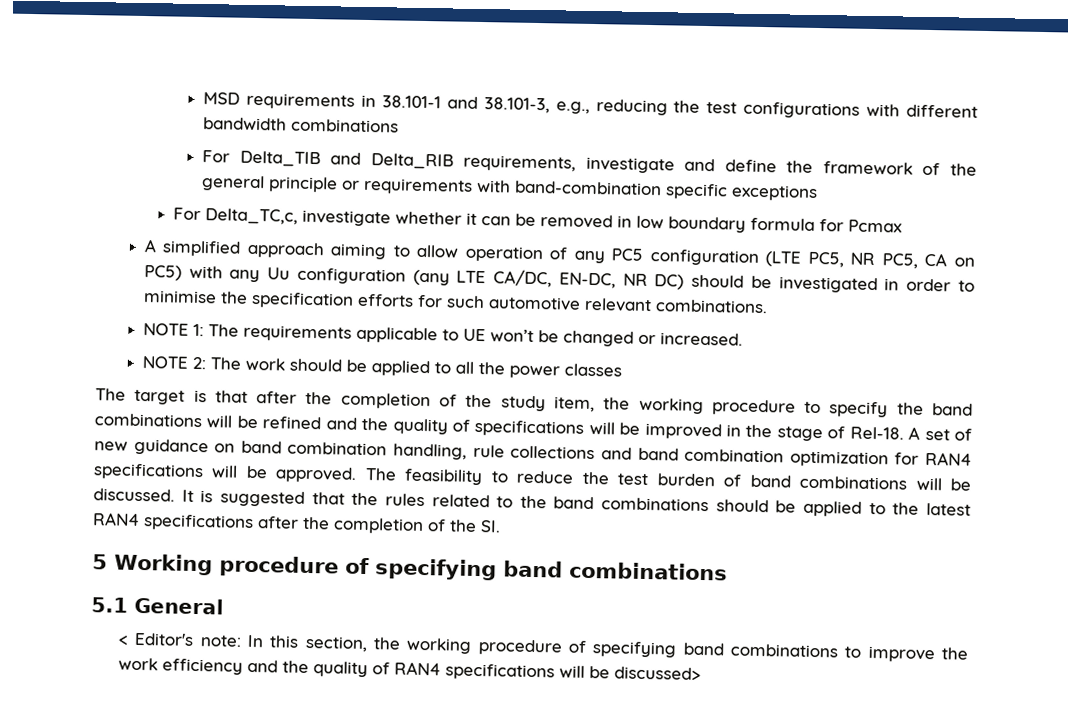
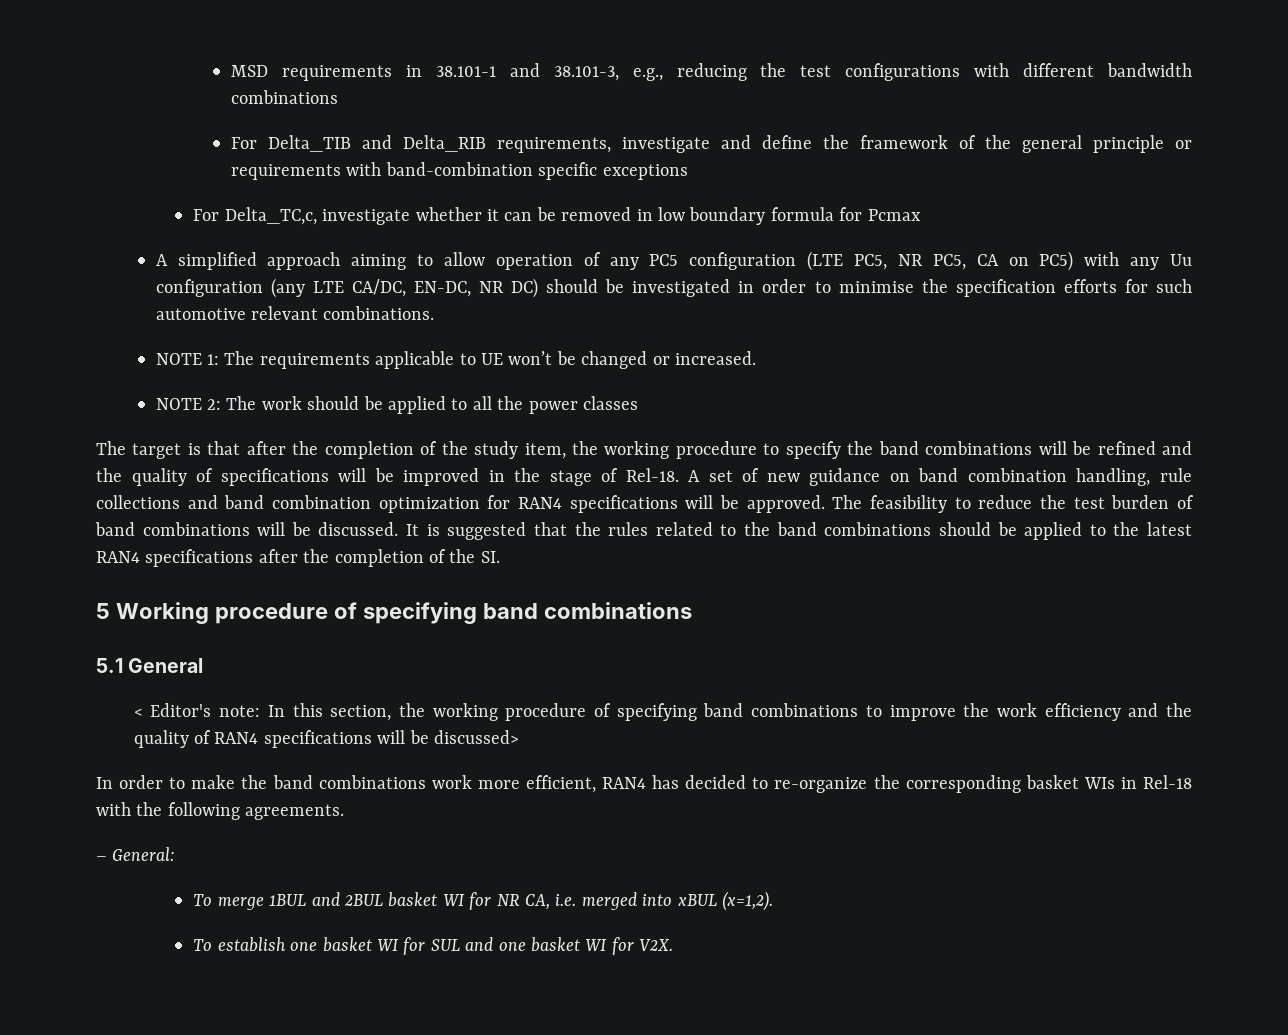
+ In order to make the band combinations work more efficient, RAN4 has decided to re-organize the corresponding basket WIs in Rel-18 with the following agreements.
+ – General:
+ To merge 1BUL and 2BUL basket WI for NR CA, i.e. merged into xBUL (x=1,2).
+ To establish one basket WI for SUL and one basket WI for V2X.

